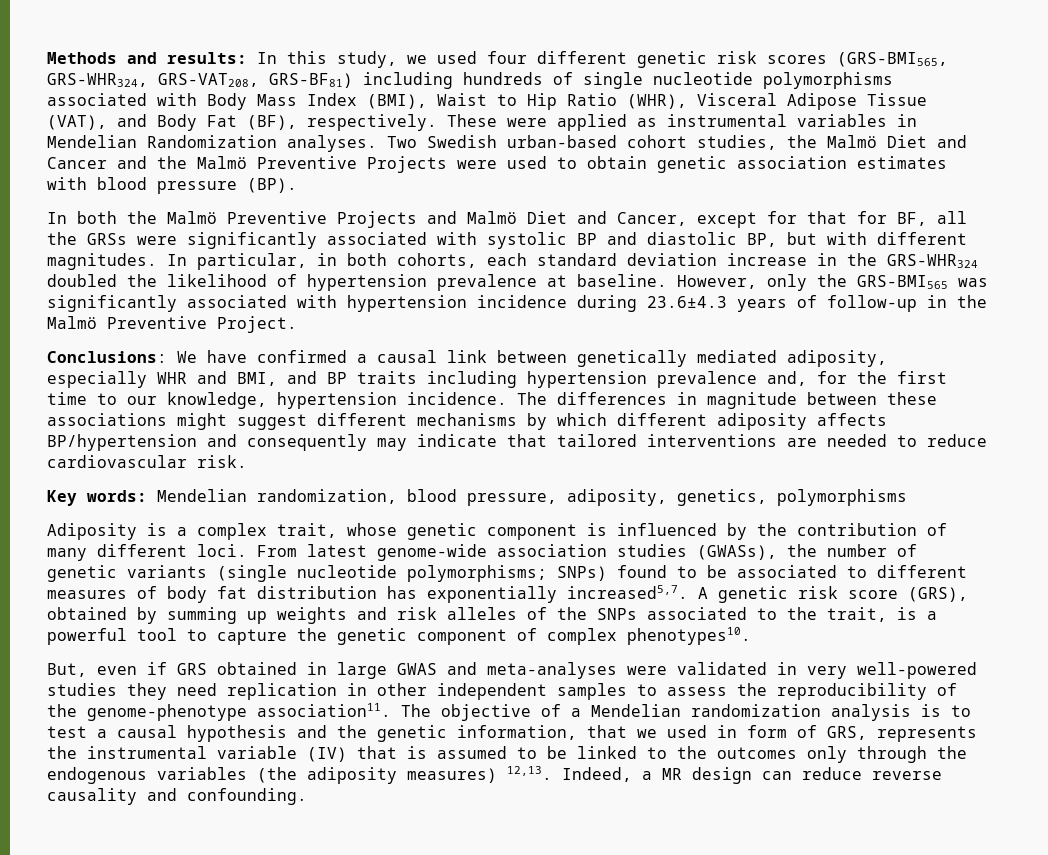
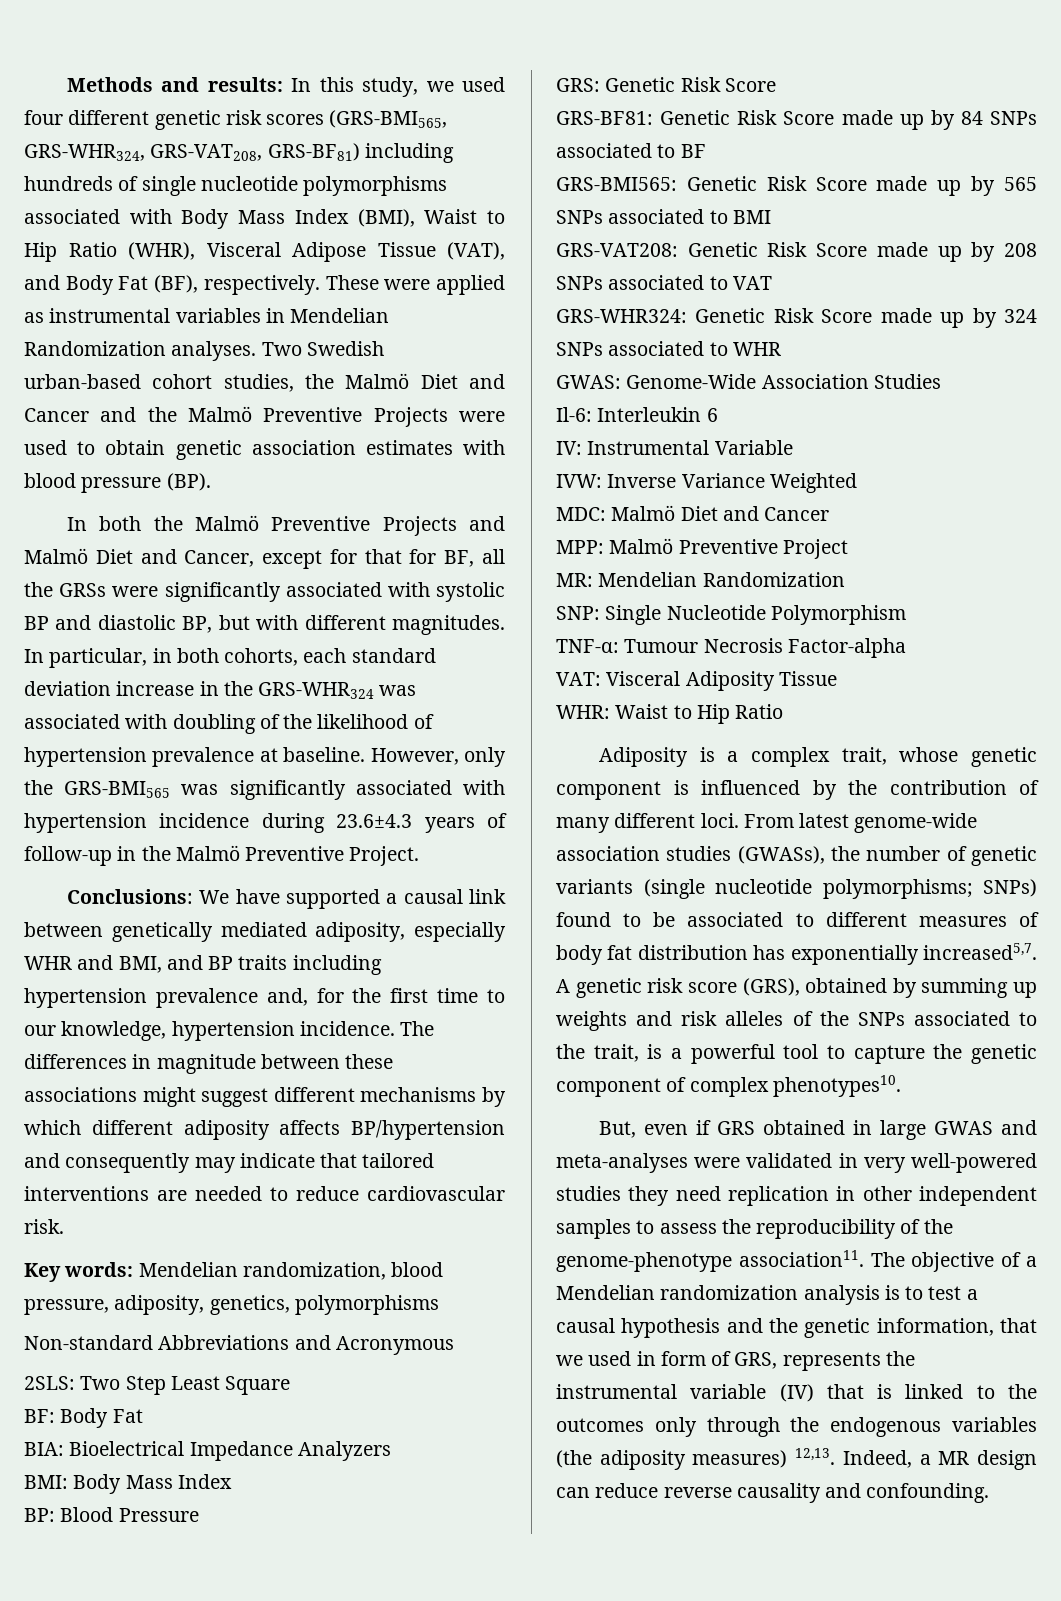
- In particular, in both cohorts, each standard deviation increase in the GRS-WHR324 doubled the likelihood of hypertension prevalence at baseline.
+ In particular, in both cohorts, each standard deviation increase in the GRS-WHR324 was associated with doubling of the likelihood of hypertension prevalence at baseline.
- Conclusions: We have confirmed a causal link between genetically mediated adiposity, especially WHR and BMI, and BP traits including hypertension prevalence and, for the first time to our knowledge, hypertension incidence.
+ Conclusions: We have supported a causal link between genetically mediated adiposity, especially WHR and BMI, and BP traits including hypertension prevalence and, for the first time to our knowledge, hypertension incidence.
+ Non-standard Abbreviations and Acronymous
+ 2SLS: Two Step Least Square
+ BF: Body Fat
+ BIA: Bioelectrical Impedance Analyzers
+ BMI: Body Mass Index
+ BP: Blood Pressure
+ GRS: Genetic Risk Score
+ GRS-BF81: Genetic Risk Score made up by 84 SNPs associated to BF
+ GRS-BMI565: Genetic Risk Score made up by 565 SNPs associated to BMI
+ GRS-VAT208: Genetic Risk Score made up by 208 SNPs associated to VAT
+ GRS-WHR324: Genetic Risk Score made up by 324 SNPs associated to WHR
+ GWAS: Genome-Wide Association Studies
+ Il-6: Interleukin 6
+ IV: Instrumental Variable
+ IVW: Inverse Variance Weighted
+ MDC: Malmö Diet and Cancer
+ MPP: Malmö Preventive Project
+ MR: Mendelian Randomization
+ SNP: Single Nucleotide Polymorphism
+ TNF-α: Tumour Necrosis Factor-alpha
+ VAT: Visceral Adiposity Tissue
+ WHR: Waist to Hip Ratio
- The objective of a Mendelian randomization analysis is to test a causal hypothesis and the genetic information, that we used in form of GRS, represents the instrumental variable (IV) that is assumed to be linked to the outcomes only through the endogenous variables (the adiposity measures) 12,13.
+ The objective of a Mendelian randomization analysis is to test a causal hypothesis and the genetic information, that we used in form of GRS, represents the instrumental variable (IV) that is linked to the outcomes only through the endogenous variables (the adiposity measures) 12,13.

